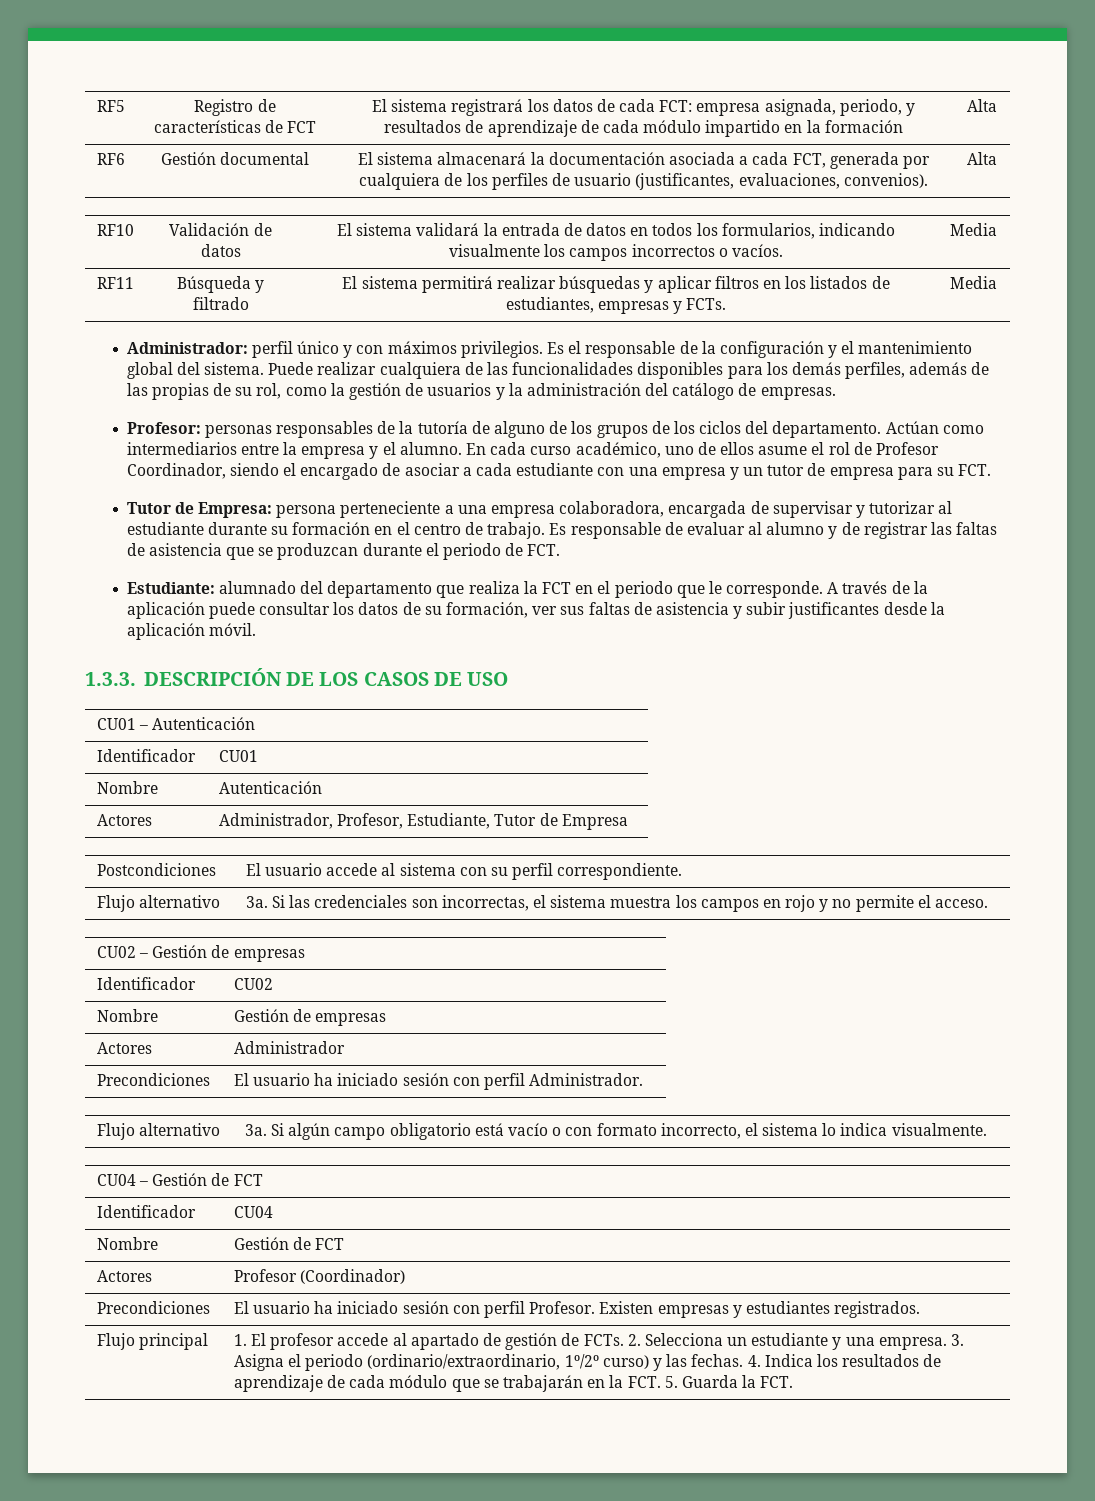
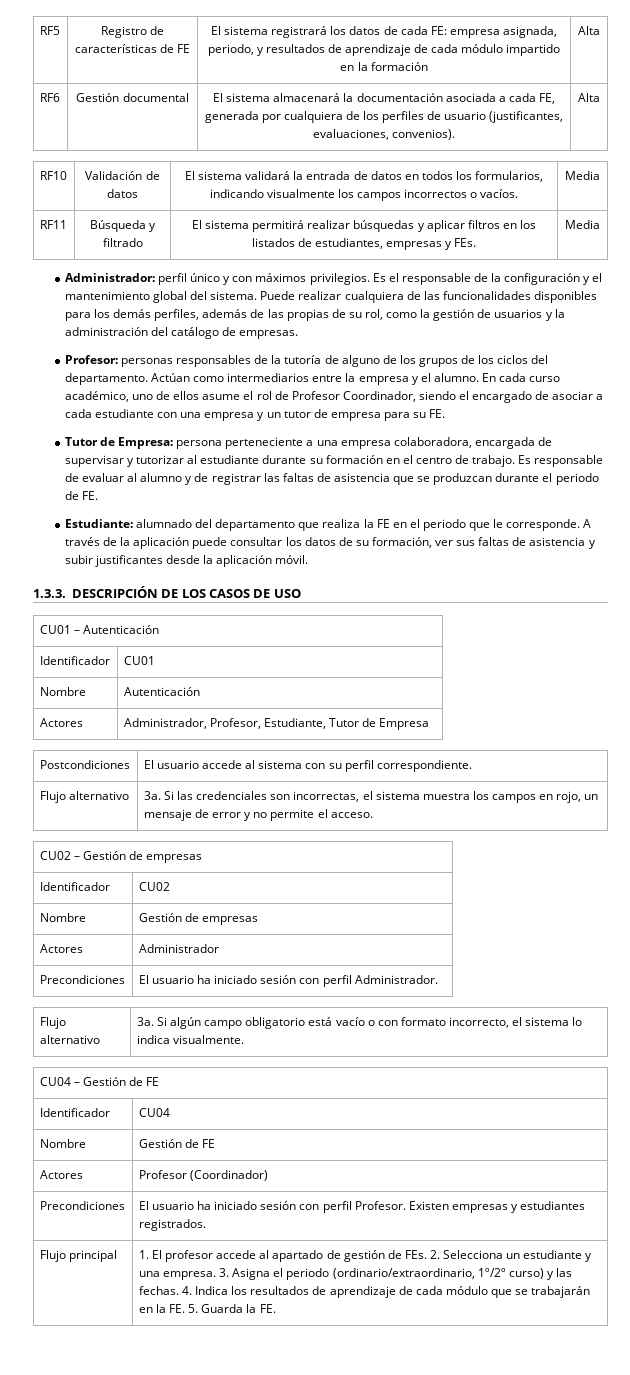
- RF5 | Registro de características de FCT | El sistema registrará los datos de cada FCT: empresa asignada, periodo, y resultados de aprendizaje de cada módulo impartido en la formación | Alta
+ RF5 | Registro de características de FE | El sistema registrará los datos de cada FE: empresa asignada, periodo, y resultados de aprendizaje de cada módulo impartido en la formación | Alta
- RF6 | Gestión documental | El sistema almacenará la documentación asociada a cada FCT, generada por cualquiera de los perfiles de usuario (justificantes, evaluaciones, convenios). | Alta
+ RF6 | Gestión documental | El sistema almacenará la documentación asociada a cada FE, generada por cualquiera de los perfiles de usuario (justificantes, evaluaciones, convenios). | Alta
- RF11 | Búsqueda y filtrado | El sistema permitirá realizar búsquedas y aplicar filtros en los listados de estudiantes, empresas y FCTs. | Media
+ RF11 | Búsqueda y filtrado | El sistema permitirá realizar búsquedas y aplicar filtros en los listados de estudiantes, empresas y FEs. | Media
- En cada curso académico, uno de ellos asume el rol de Profesor Coordinador, siendo el encargado de asociar a cada estudiante con una empresa y un tutor de empresa para su FCT.
+ En cada curso académico, uno de ellos asume el rol de Profesor Coordinador, siendo el encargado de asociar a cada estudiante con una empresa y un tutor de empresa para su FE.
- Es responsable de evaluar al alumno y de registrar las faltas de asistencia que se produzcan durante el periodo de FCT.
+ Es responsable de evaluar al alumno y de registrar las faltas de asistencia que se produzcan durante el periodo de FE.
- Estudiante: alumnado del departamento que realiza la FCT en el periodo que le corresponde.
+ Estudiante: alumnado del departamento que realiza la FE en el periodo que le corresponde.
- Flujo alternativo | 3a. Si las credenciales son incorrectas, el sistema muestra los campos en rojo y no permite el acceso.
+ Flujo alternativo | 3a. Si las credenciales son incorrectas, el sistema muestra los campos en rojo, un mensaje de error y no permite el acceso.
- CU04 – Gestión de FCT
+ CU04 – Gestión de FE
- Nombre | Gestión de FCT
+ Nombre | Gestión de FE
- 1. El profesor accede al apartado de gestión de FCTs. 2. Selecciona un estudiante y una empresa.
+ 1. El profesor accede al apartado de gestión de FEs. 2. Selecciona un estudiante y una empresa.
- 4. Indica los resultados de aprendizaje de cada módulo que se trabajarán en la FCT. 5. Guarda la FCT.
+ 4. Indica los resultados de aprendizaje de cada módulo que se trabajarán en la FE. 5. Guarda la FE.

